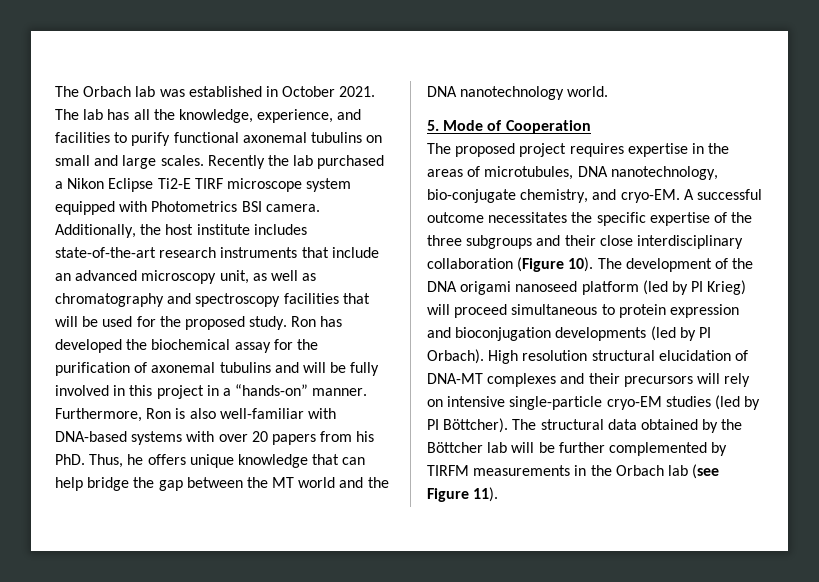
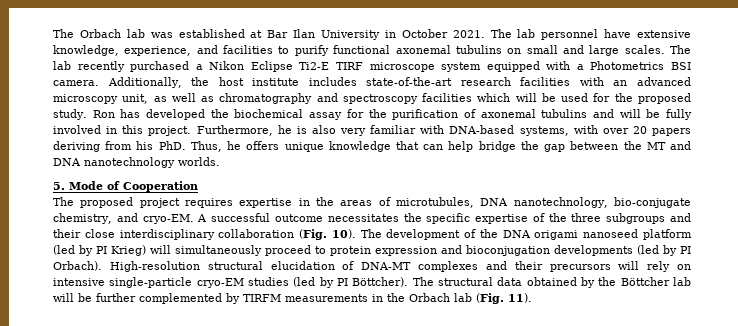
- The Orbach lab was established in October 2021.
+ The Orbach lab was established at Bar Ilan University in October 2021.
- The lab has all the knowledge, experience, and facilities to purify functional axonemal tubulins on small and large scales.
+ The lab personnel have extensive knowledge, experience, and facilities to purify functional axonemal tubulins on small and large scales.
- Recently the lab purchased a Nikon Eclipse Ti2-E TIRF microscope system equipped with Photometrics BSI camera.
+ The lab recently purchased a Nikon Eclipse Ti2-E TIRF microscope system equipped with a Photometrics BSI camera.
- Additionally, the host institute includes state-of-the-art research instruments that include an advanced microscopy unit, as well as chromatography and spectroscopy facilities that will be used for the proposed study.
+ Additionally, the host institute includes state-of-the-art research facilities with an advanced microscopy unit, as well as chromatography and spectroscopy facilities which will be used for the proposed study.
- Ron has developed the biochemical assay for the purification of axonemal tubulins and will be fully involved in this project in a “hands-on” manner. Furthermore, Ron is also well-familiar with DNA-based systems with over 20 papers from his PhD. Thus, he offers unique knowledge that can help bridge the gap between the MT world and the DNA nanotechnology world.
+ Ron has developed the biochemical assay for the purification of axonemal tubulins and will be fully involved in this project. Furthermore, he is also very familiar with DNA-based systems, with over 20 papers deriving from his PhD. Thus, he offers unique knowledge that can help bridge the gap between the MT and DNA nanotechnology worlds.
- A successful outcome necessitates the specific expertise of the three subgroups and their close interdisciplinary collaboration (Figure 10).
+ A successful outcome necessitates the specific expertise of the three subgroups and their close interdisciplinary collaboration (Fig. 10).
- The development of the DNA origami nanoseed platform (led by PI Krieg) will proceed simultaneous to protein expression and bioconjugation developments (led by PI Orbach).
+ The development of the DNA origami nanoseed platform (led by PI Krieg) will simultaneously proceed to protein expression and bioconjugation developments (led by PI Orbach).
- High resolution structural elucidation of DNA-MT complexes and their precursors will rely on intensive single-particle cryo-EM studies (led by PI Böttcher).
+ High-resolution structural elucidation of DNA-MT complexes and their precursors will rely on intensive single-particle cryo-EM studies (led by PI Böttcher).
- The structural data obtained by the Böttcher lab will be further complemented by TIRFM measurements in the Orbach lab (see Figure 11).
+ The structural data obtained by the Böttcher lab will be further complemented by TIRFM measurements in the Orbach lab (Fig. 11).

